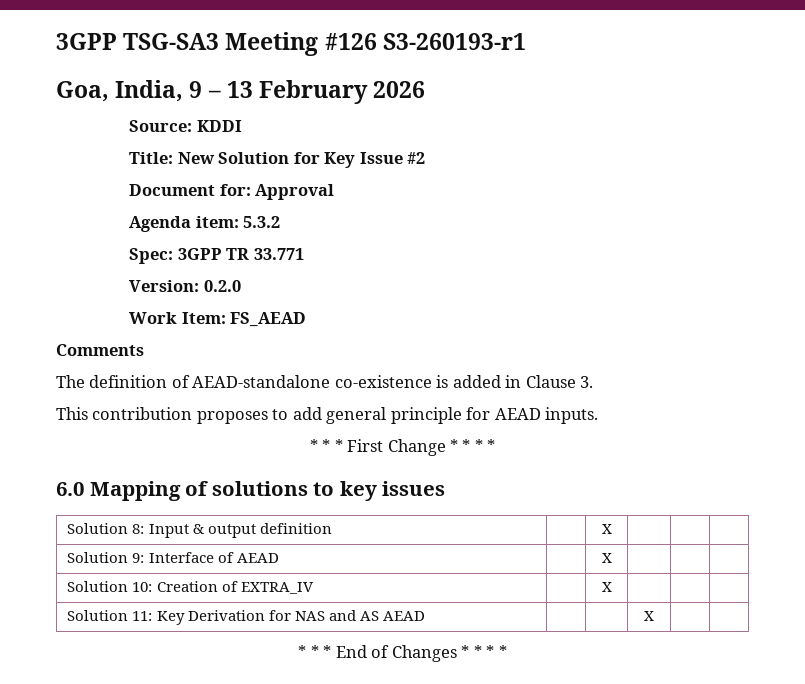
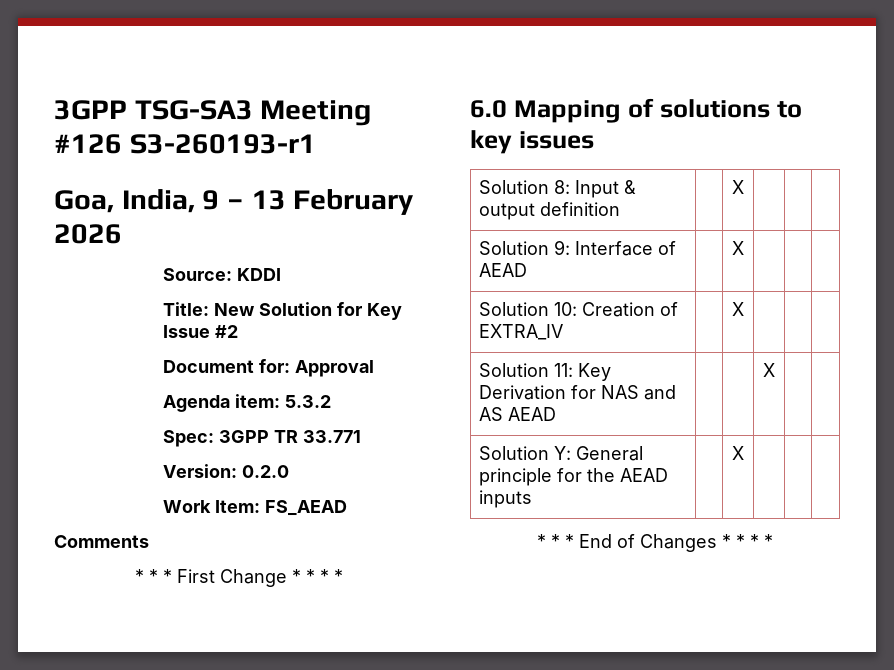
- The definition of AEAD-standalone co-existence is added in Clause 3.
- This contribution proposes to add general principle for AEAD inputs.
+ Solution Y: General principle for the AEAD inputs | | X | | |

